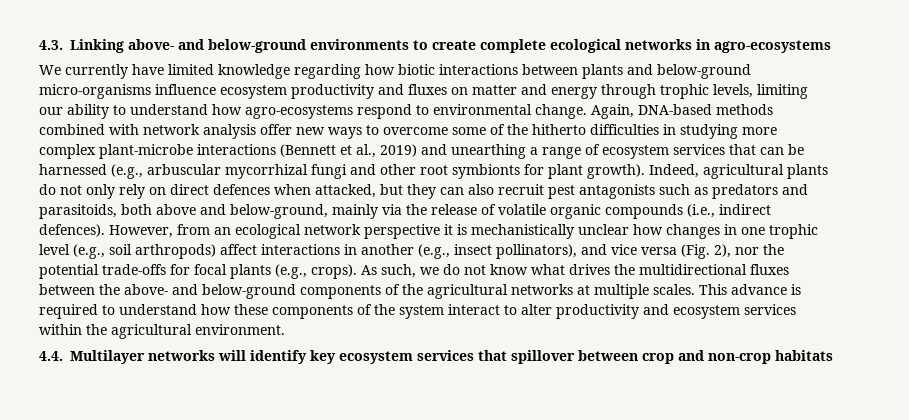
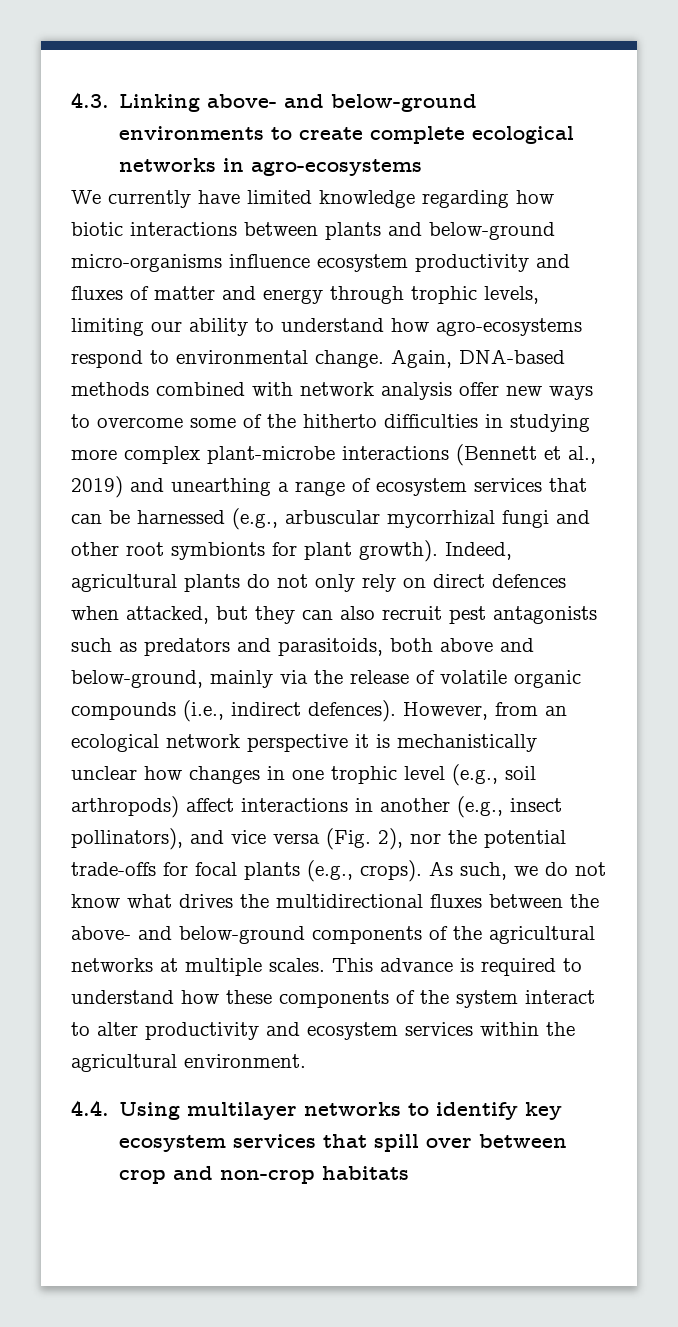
- We currently have limited knowledge regarding how biotic interactions between plants and below-ground micro‐organisms influence ecosystem productivity and fluxes on matter and energy through trophic levels, limiting our ability to understand how agro-ecosystems respond to environmental change.
+ We currently have limited knowledge regarding how biotic interactions between plants and below-ground micro‐organisms influence ecosystem productivity and fluxes of matter and energy through trophic levels, limiting our ability to understand how agro-ecosystems respond to environmental change.
- 4.4. Multilayer networks will identify key ecosystem services that spillover between crop and non-crop habitats
+ 4.4. Using multilayer networks to identify key ecosystem services that spill over between crop and non-crop habitats

